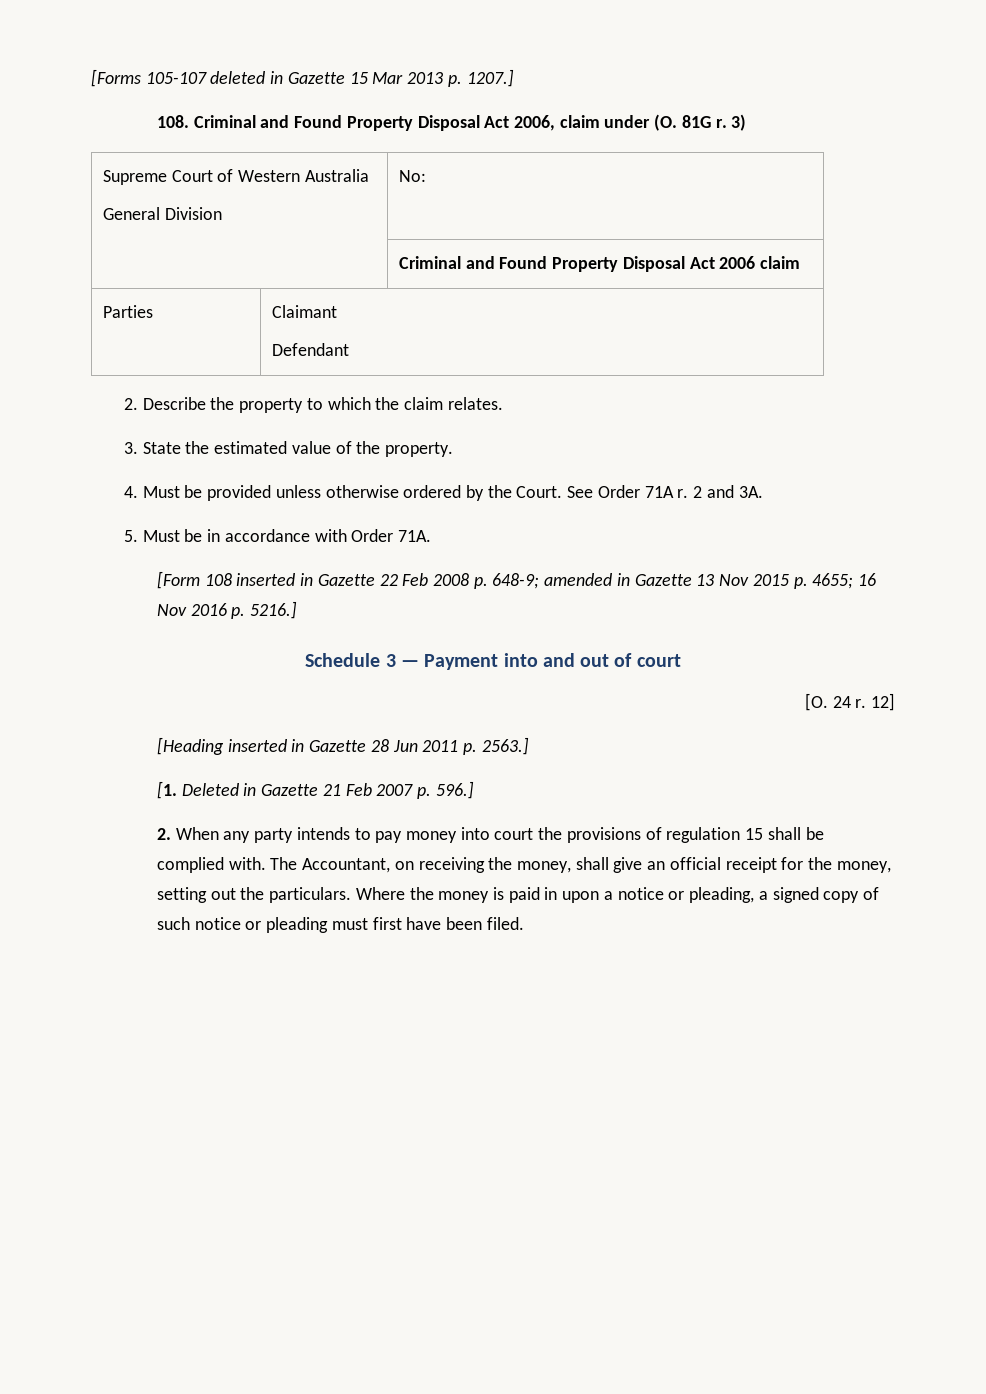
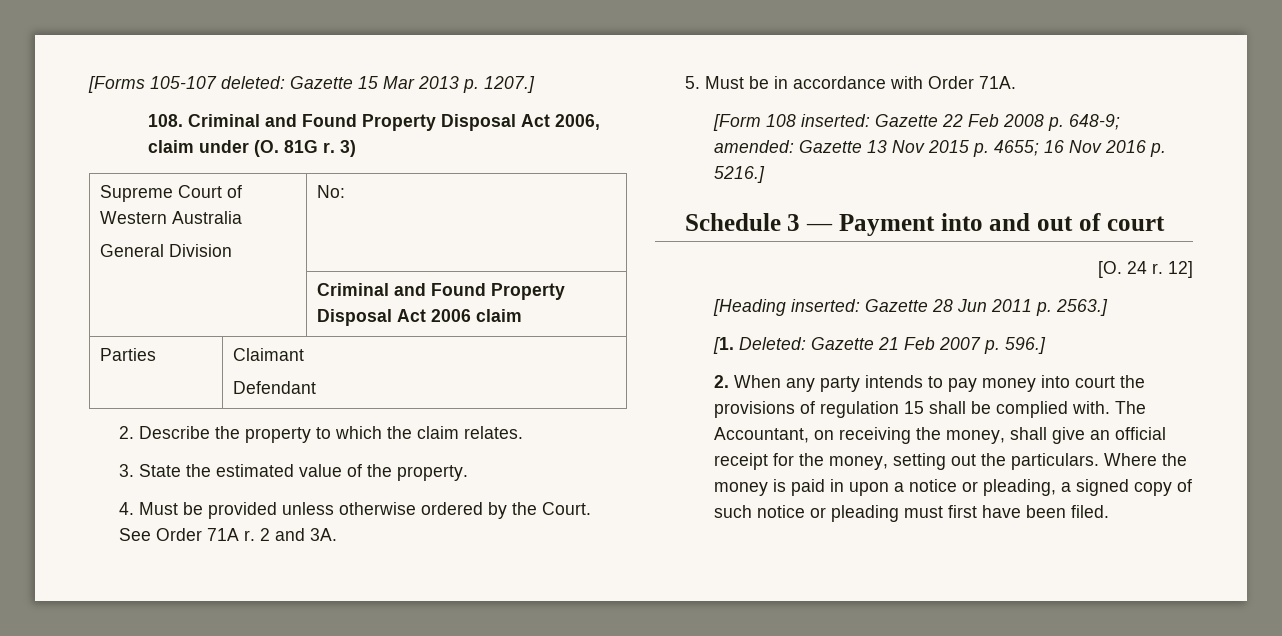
- [Forms 105-107 deleted in Gazette 15 Mar 2013 p. 1207.]
+ [Forms 105-107 deleted: Gazette 15 Mar 2013 p. 1207.]
- [Form 108 inserted in Gazette 22 Feb 2008 p. 648-9; amended in Gazette 13 Nov 2015 p. 4655; 16 Nov 2016 p. 5216.]
+ [Form 108 inserted: Gazette 22 Feb 2008 p. 648-9; amended: Gazette 13 Nov 2015 p. 4655; 16 Nov 2016 p. 5216.]
- [Heading inserted in Gazette 28 Jun 2011 p. 2563.]
+ [Heading inserted: Gazette 28 Jun 2011 p. 2563.]
- [1. Deleted in Gazette 21 Feb 2007 p. 596.]
+ [1. Deleted: Gazette 21 Feb 2007 p. 596.]

